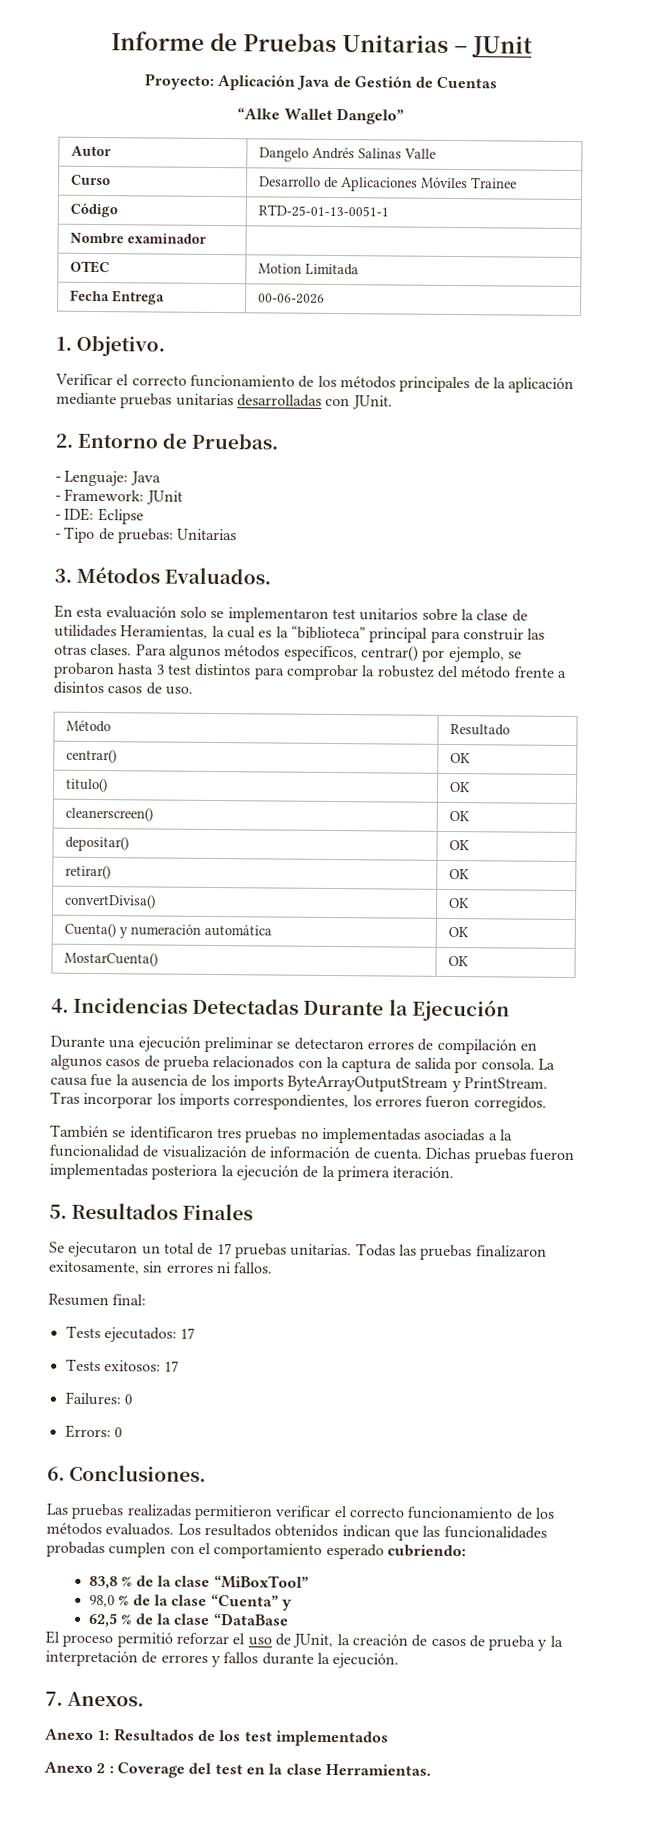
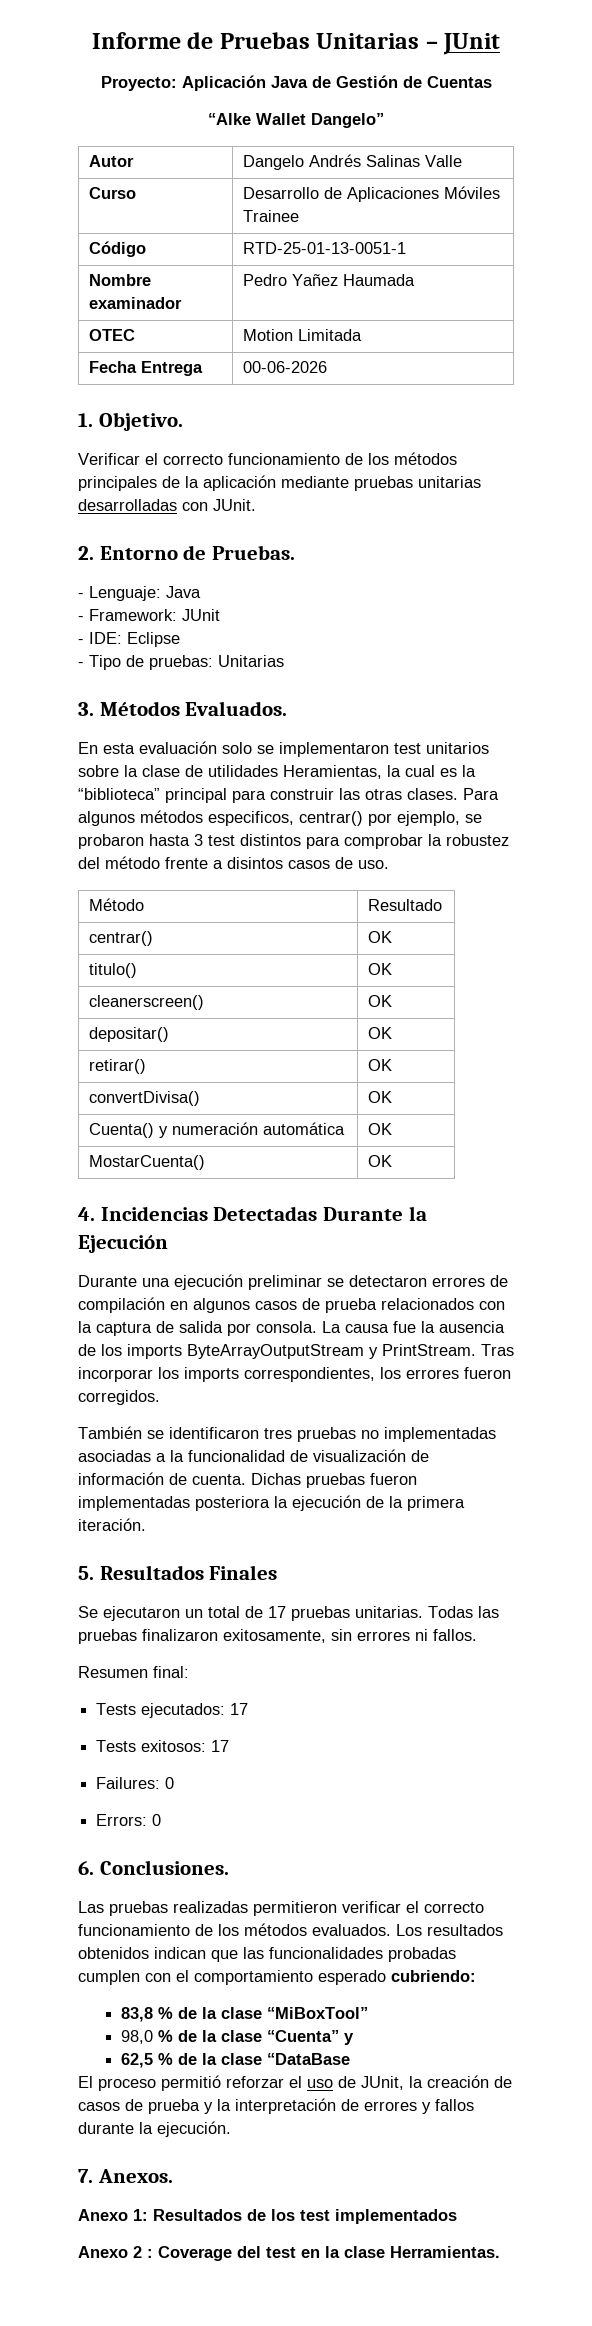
- Nombre examinador |
+ Nombre examinador | Pedro Yañez Haumada

